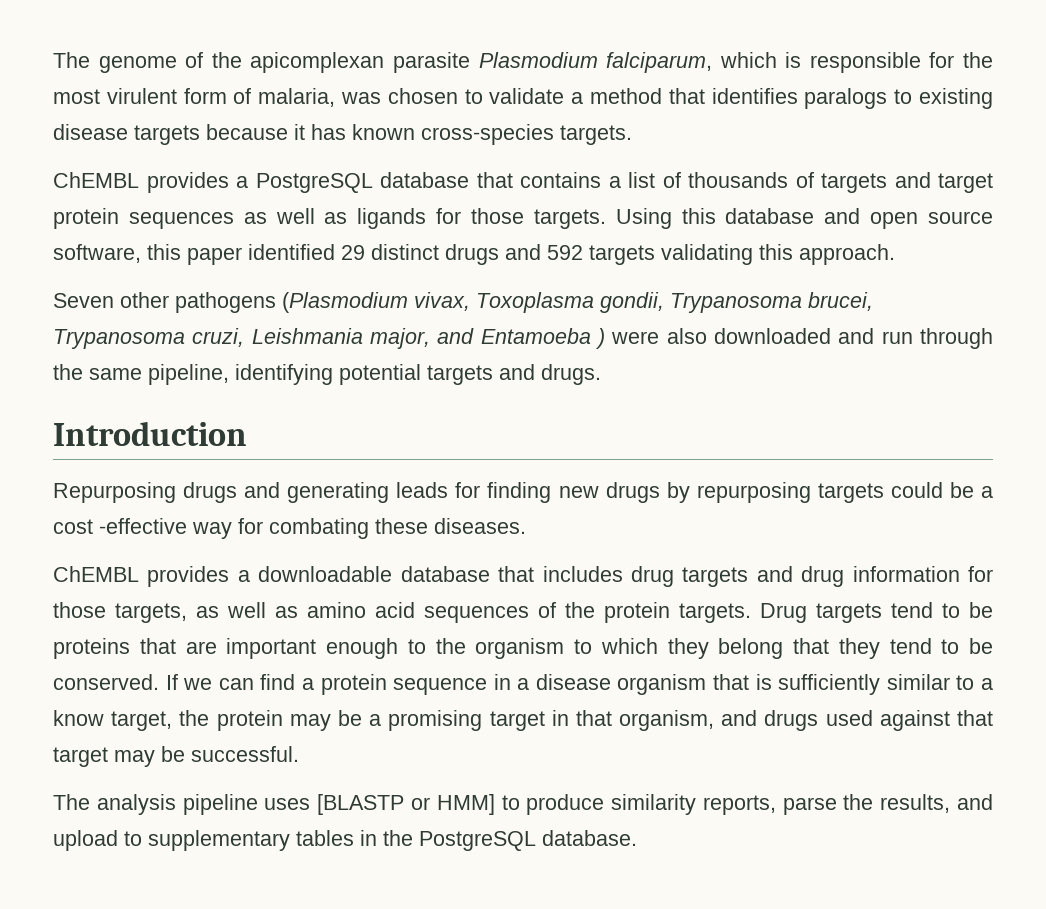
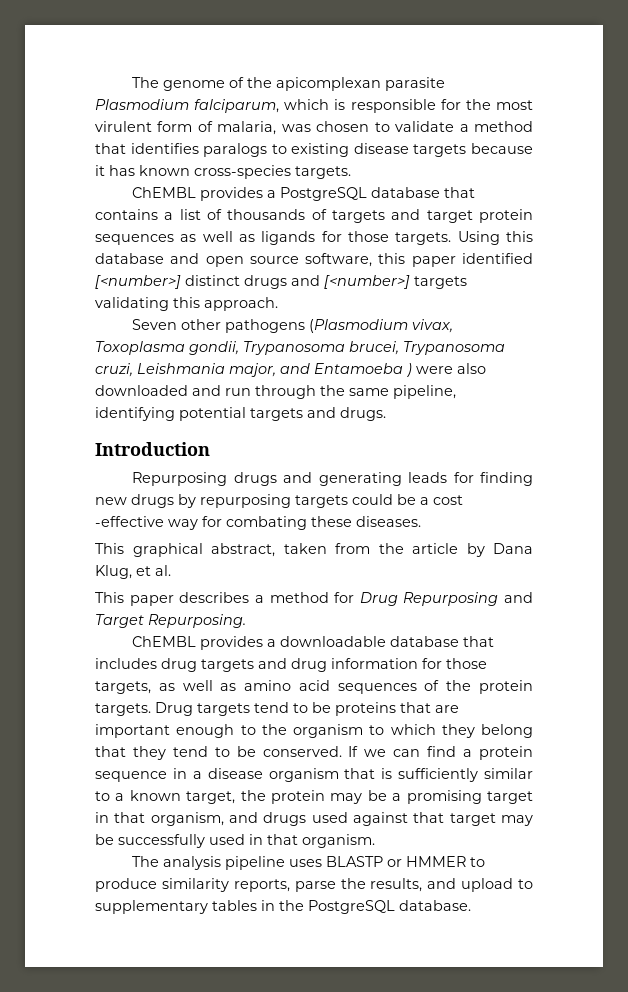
- Using this database and open source software, this paper identified 29 distinct drugs and 592 targets validating this approach.
+ Using this database and open source software, this paper identified [<number>] distinct drugs and [<number>] targets validating this approach.
+ This graphical abstract, taken from the article by Dana Klug, et al.
+ This paper describes a method for Drug Repurposing and Target Repurposing.
- If we can find a protein sequence in a disease organism that is sufficiently similar to a know target, the protein may be a promising target in that organism, and drugs used against that target may be successful.
+ If we can find a protein sequence in a disease organism that is sufficiently similar to a known target, the protein may be a promising target in that organism, and drugs used against that target may be successfully used in that organism.
- The analysis pipeline uses [BLASTP or HMM] to produce similarity reports, parse the results, and upload to supplementary tables in the PostgreSQL database.
+ The analysis pipeline uses BLASTP or HMMER to produce similarity reports, parse the results, and upload to supplementary tables in the PostgreSQL database.

